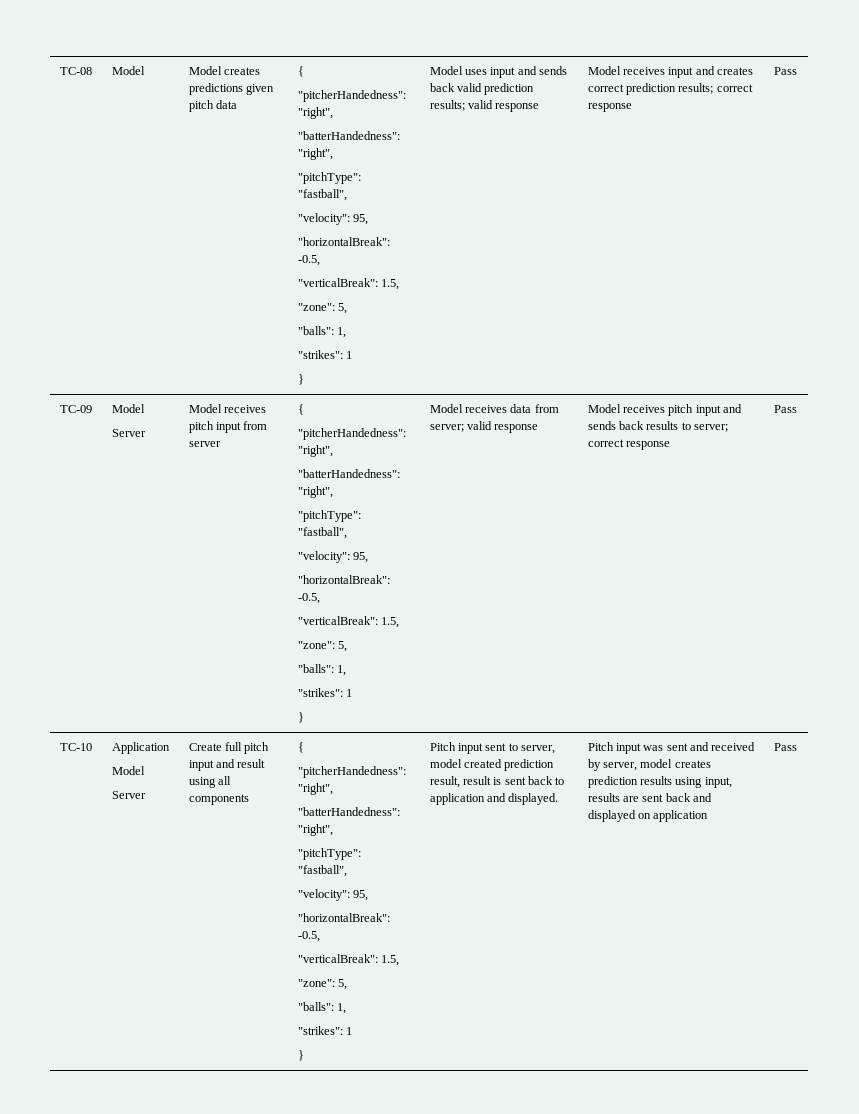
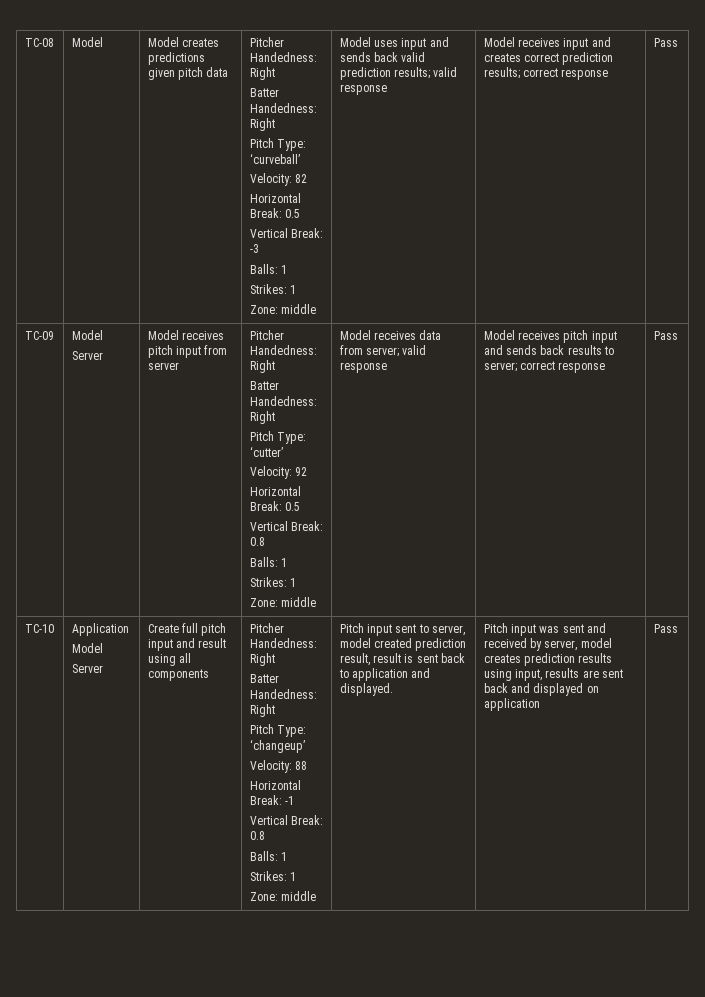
- Model creates predictions given pitch data | {
- "pitcherHandedness": "right",
- "batterHandedness": "right",
- "pitchType": "fastball",
- "velocity": 95,
- "horizontalBreak": -0.5,
- "verticalBreak": 1.5,
- "zone": 5,
- "balls": 1,
- "strikes": 1
- }
+ Model creates predictions given pitch data | Pitcher Handedness: Right
+ Batter Handedness: Right
+ Pitch Type: ‘curveball’
+ Velocity: 82
+ Horizontal Break: 0.5
+ Vertical Break: -3
+ Balls: 1
+ Strikes: 1
+ Zone: middle
- Model receives pitch input from server | {
- "pitcherHandedness": "right",
- "batterHandedness": "right",
- "pitchType": "fastball",
- "velocity": 95,
- "horizontalBreak": -0.5,
- "verticalBreak": 1.5,
- "zone": 5,
- "balls": 1,
- "strikes": 1
- }
+ Model receives pitch input from server | Pitcher Handedness: Right
+ Batter Handedness: Right
+ Pitch Type: ‘cutter’
+ Velocity: 92
+ Horizontal Break: 0.5
+ Vertical Break: 0.8
+ Balls: 1
+ Strikes: 1
+ Zone: middle
- Create full pitch input and result using all components | {
- "pitcherHandedness": "right",
- "batterHandedness": "right",
- "pitchType": "fastball",
- "velocity": 95,
- "horizontalBreak": -0.5,
- "verticalBreak": 1.5,
- "zone": 5,
- "balls": 1,
- "strikes": 1
- }
+ Create full pitch input and result using all components | Pitcher Handedness: Right
+ Batter Handedness: Right
+ Pitch Type: ‘changeup’
+ Velocity: 88
+ Horizontal Break: -1
+ Vertical Break: 0.8
+ Balls: 1
+ Strikes: 1
+ Zone: middle

